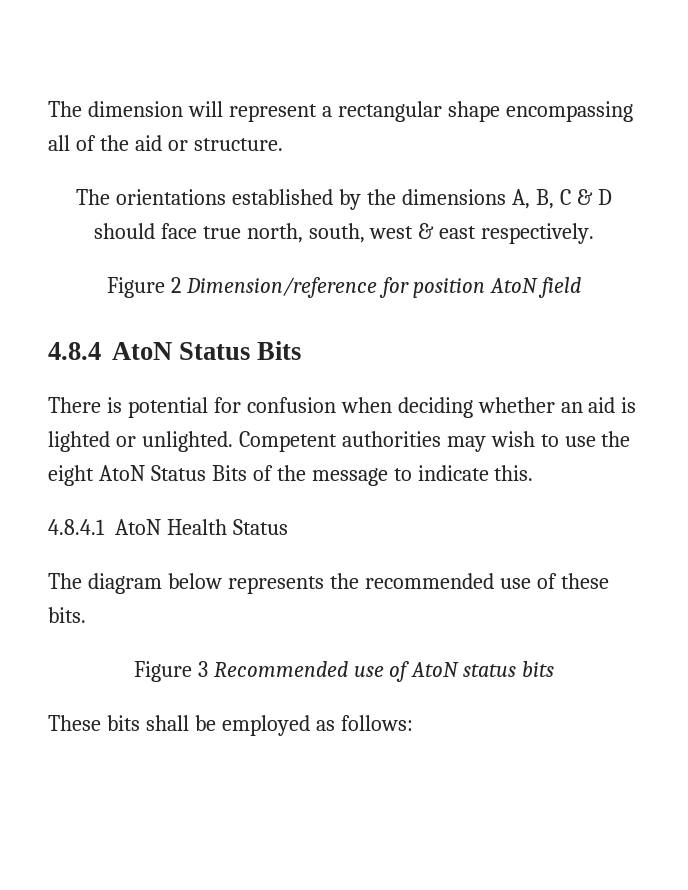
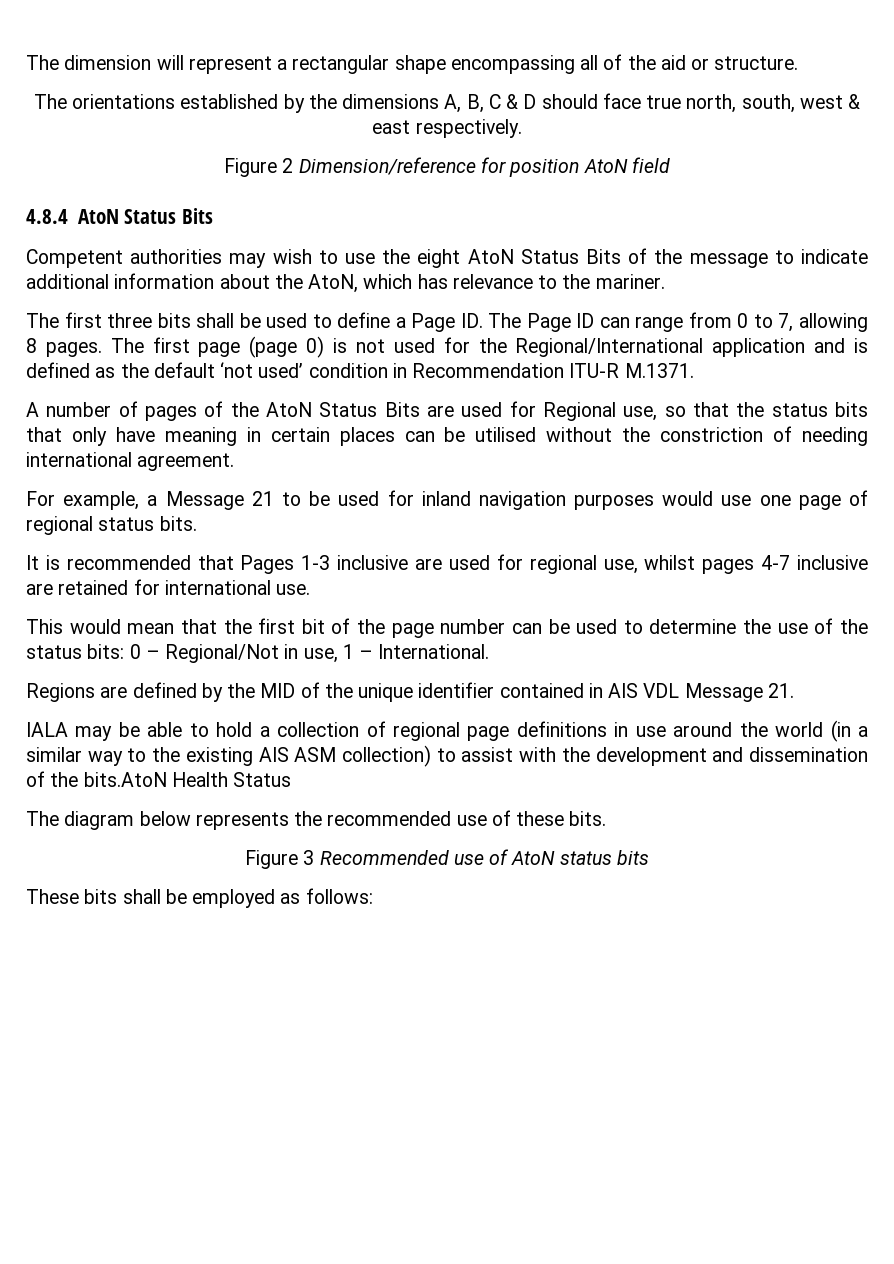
- There is potential for confusion when deciding whether an aid is lighted or unlighted. Competent authorities may wish to use the eight AtoN Status Bits of the message to indicate this.
- 4.8.4.1 AtoN Health Status
+ Competent authorities may wish to use the eight AtoN Status Bits of the message to indicate additional information about the AtoN, which has relevance to the mariner.
+ The first three bits shall be used to define a Page ID. The Page ID can range from 0 to 7, allowing 8 pages. The first page (page 0) is not used for the Regional/International application and is defined as the default ‘not used’ condition in Recommendation ITU-R M.1371.
+ A number of pages of the AtoN Status Bits are used for Regional use, so that the status bits that only have meaning in certain places can be utilised without the constriction of needing international agreement.
+ For example, a Message 21 to be used for inland navigation purposes would use one page of regional status bits.
+ It is recommended that Pages 1-3 inclusive are used for regional use, whilst pages 4-7 inclusive are retained for international use.
+ This would mean that the first bit of the page number can be used to determine the use of the status bits: 0 – Regional/Not in use, 1 – International.
+ Regions are defined by the MID of the unique identifier contained in AIS VDL Message 21.
+ IALA may be able to hold a collection of regional page definitions in use around the world (in a similar way to the existing AIS ASM collection) to assist with the development and dissemination of the bits.AtoN Health Status

